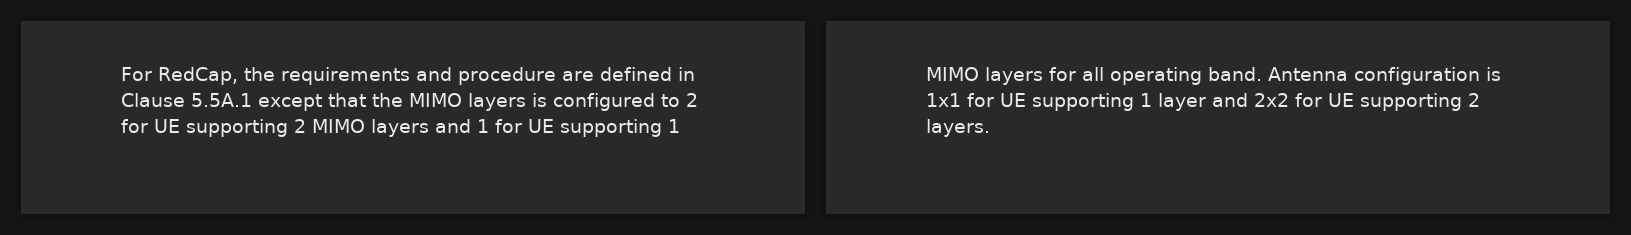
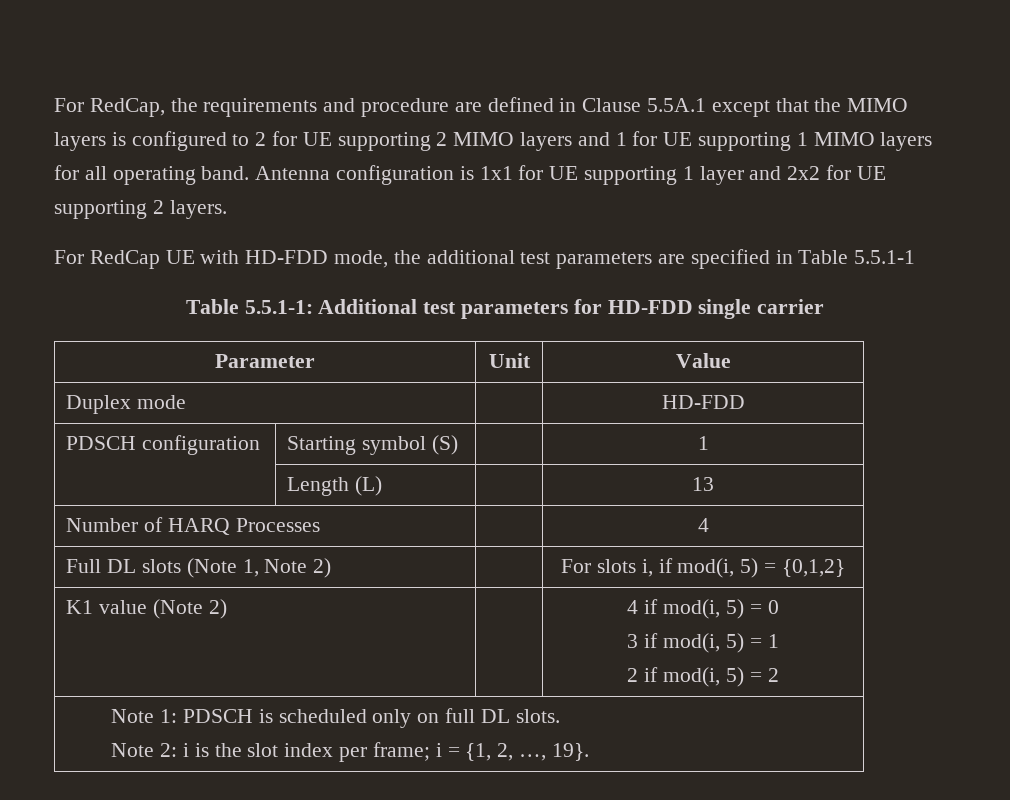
+ For RedCap UE with HD-FDD mode, the additional test parameters are specified in Table 5.5.1-1
+ Table 5.5.1-1: Additional test parameters for HD-FDD single carrier
+ Parameter | Unit | Value
+ Duplex mode | | HD-FDD
+ PDSCH configuration | Starting symbol (S) | | 1
+ | Length (L) | | 13
+ Number of HARQ Processes | | 4
+ Full DL slots (Note 1, Note 2) | | For slots i, if mod(i, 5) = {0,1,2}
+ K1 value (Note 2) | | 4 if mod(i, 5) = 0
+ 3 if mod(i, 5) = 1
+ 2 if mod(i, 5) = 2
+ Note 1: PDSCH is scheduled only on full DL slots.
+ Note 2: i is the slot index per frame; i = {1, 2, …, 19}.

